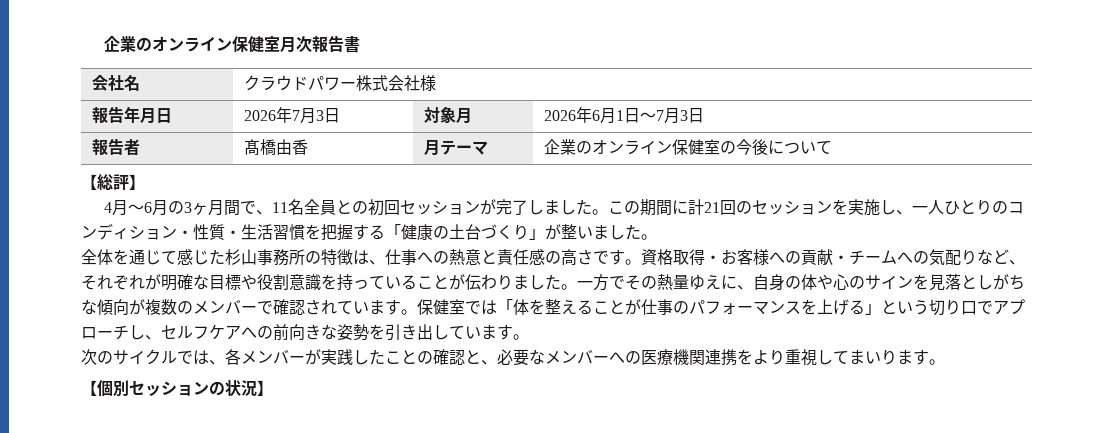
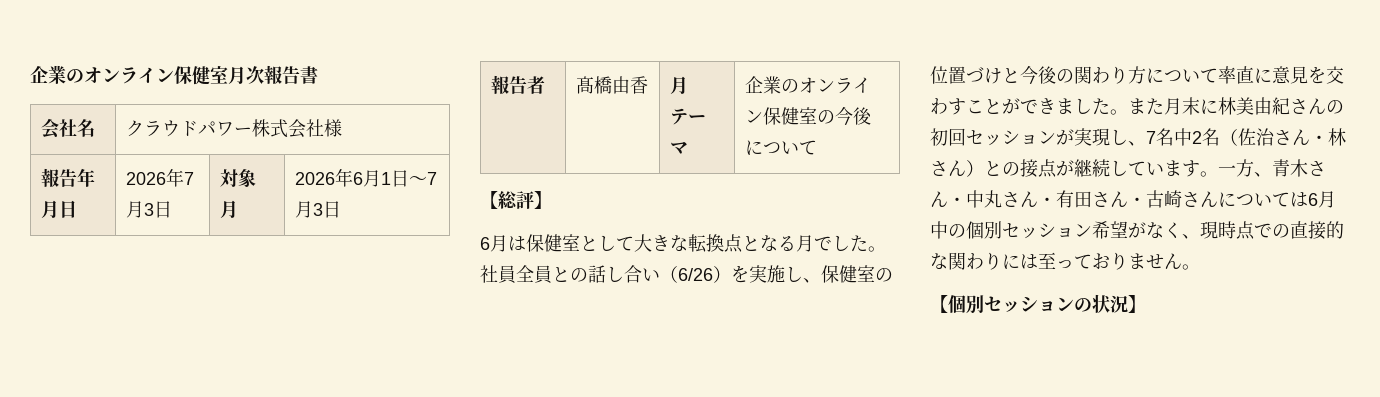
- 4月〜6月の3ヶ月間で、11名全員との初回セッションが完了しました。この期間に計21回のセッションを実施し、一人ひとりのコンディション・性質・生活習慣を把握する「健康の土台づくり」が整いました。
- 全体を通じて感じた杉山事務所の特徴は、仕事への熱意と責任感の高さです。資格取得・お客様への貢献・チームへの気配りなど、それぞれが明確な目標や役割意識を持っていることが伝わりました。一方でその熱量ゆえに、自身の体や心のサインを見落としがちな傾向が複数のメンバーで確認されています。保健室では「体を整えることが仕事のパフォーマンスを上げる」という切り口でアプローチし、セルフケアへの前向きな姿勢を引き出しています。
- 次のサイクルでは、各メンバーが実践したことの確認と、必要なメンバーへの医療機関連携をより重視してまいります。
+ 6月は保健室として大きな転換点となる月でした。社員全員との話し合い（6/26）を実施し、保健室の位置づけと今後の関わり方について率直に意見を交わすことができました。また月末に林美由紀さんの初回セッションが実現し、7名中2名（佐治さん・林さん）との接点が継続しています。一方、青木さん・中丸さん・有田さん・古崎さんについては6月中の個別セッション希望がなく、現時点での直接的な関わりには至っておりません。

